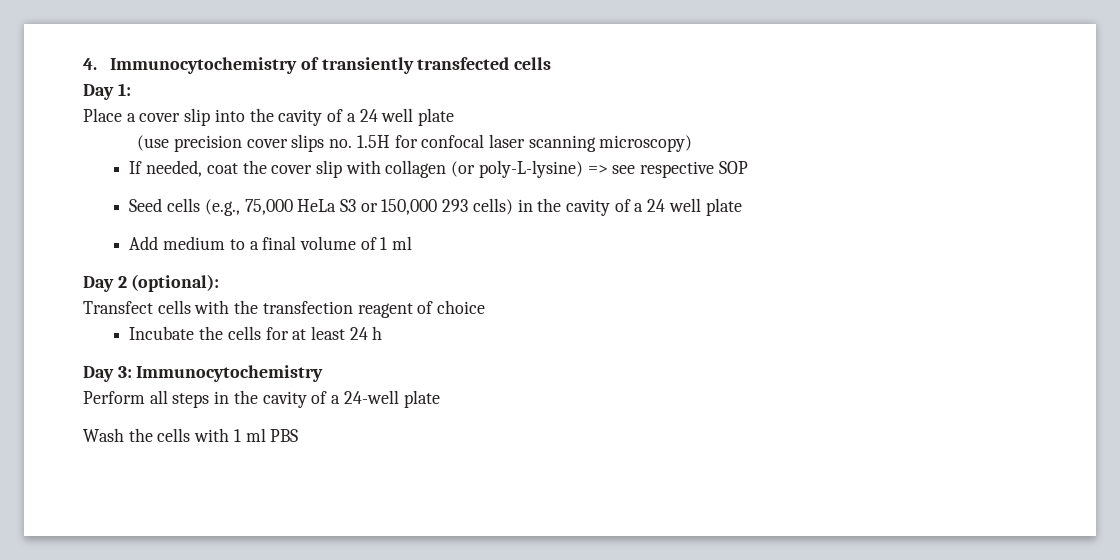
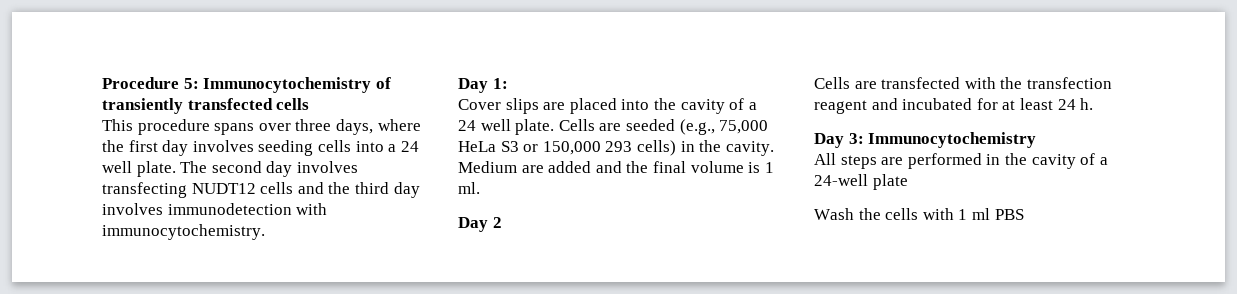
- 4. Immunocytochemistry of transiently transfected cells
+ Procedure 5: Immunocytochemistry of transiently transfected cells
+ This procedure spans over three days, where the first day involves seeding cells into a 24 well plate. The second day involves transfecting NUDT12 cells and the third day involves immunodetection with immunocytochemistry.
  Day 1:
- Place a cover slip into the cavity of a 24 well plate
- (use precision cover slips no. 1.5H for confocal laser scanning microscopy)
- If needed, coat the cover slip with collagen (or poly-L-lysine) => see respective SOP
- Seed cells (e.g., 75,000 HeLa S3 or 150,000 293 cells) in the cavity of a 24 well plate
- Add medium to a final volume of 1 ml
+ Cover slips are placed into the cavity of a 24 well plate. Cells are seeded (e.g., 75,000 HeLa S3 or 150,000 293 cells) in the cavity. Medium are added and the final volume is 1 ml.
- Day 2 (optional):
- Transfect cells with the transfection reagent of choice
- Incubate the cells for at least 24 h
+ Day 2
+ Cells are transfected with the transfection reagent and incubated for at least 24 h.
- Perform all steps in the cavity of a 24-well plate
+ All steps are performed in the cavity of a 24-well plate

